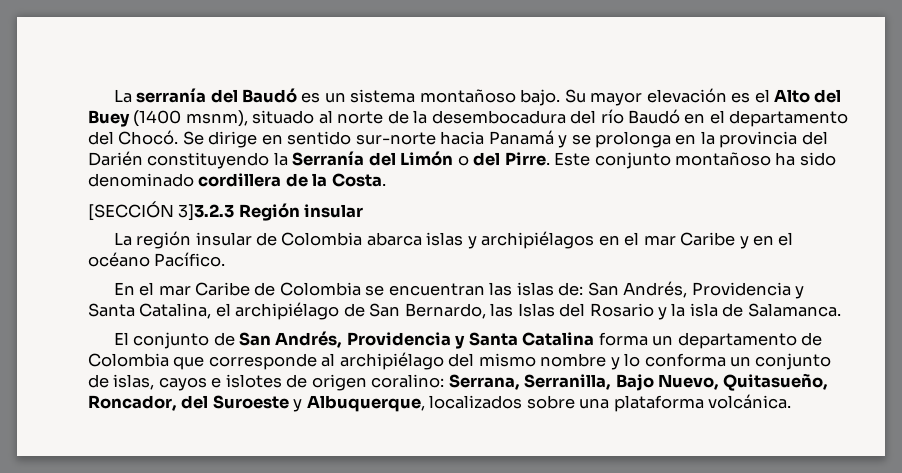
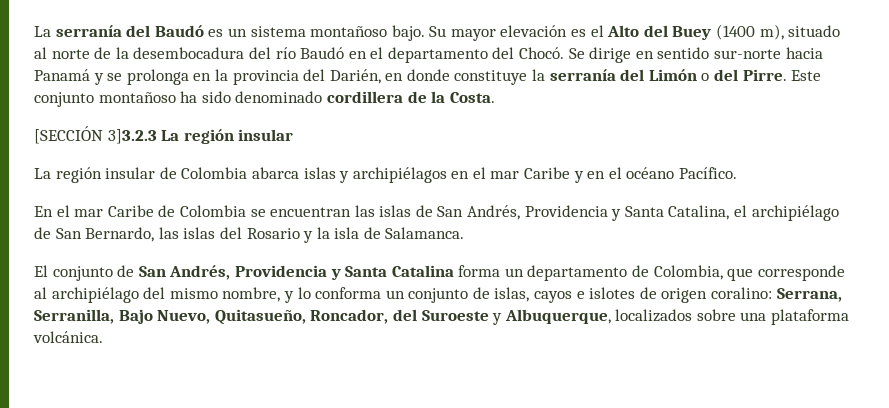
- Su mayor elevación es el Alto del Buey (1400 msnm), situado al norte de la desembocadura del río Baudó en el departamento del Chocó.
+ Su mayor elevación es el Alto del Buey (1400 m), situado al norte de la desembocadura del río Baudó en el departamento del Chocó.
- Se dirige en sentido sur-norte hacia Panamá y se prolonga en la provincia del Darién constituyendo la Serranía del Limón o del Pirre.
+ Se dirige en sentido sur-norte hacia Panamá y se prolonga en la provincia del Darién, en donde constituye la serranía del Limón o del Pirre.
- [SECCIÓN 3]3.2.3 Región insular
+ [SECCIÓN 3]3.2.3 La región insular
- En el mar Caribe de Colombia se encuentran las islas de: San Andrés, Providencia y Santa Catalina, el archipiélago de San Bernardo, las Islas del Rosario y la isla de Salamanca.
+ En el mar Caribe de Colombia se encuentran las islas de San Andrés, Providencia y Santa Catalina, el archipiélago de San Bernardo, las islas del Rosario y la isla de Salamanca.
- El conjunto de San Andrés, Providencia y Santa Catalina forma un departamento de Colombia que corresponde al archipiélago del mismo nombre y lo conforma un conjunto de islas, cayos e islotes de origen coralino: Serrana, Serranilla, Bajo Nuevo, Quitasueño, Roncador, del Suroeste y Albuquerque, localizados sobre una plataforma volcánica.
+ El conjunto de San Andrés, Providencia y Santa Catalina forma un departamento de Colombia, que corresponde al archipiélago del mismo nombre, y lo conforma un conjunto de islas, cayos e islotes de origen coralino: Serrana, Serranilla, Bajo Nuevo, Quitasueño, Roncador, del Suroeste y Albuquerque, localizados sobre una plataforma volcánica.

